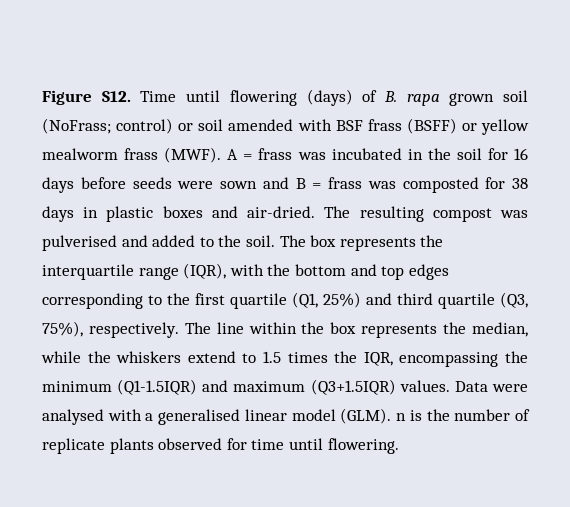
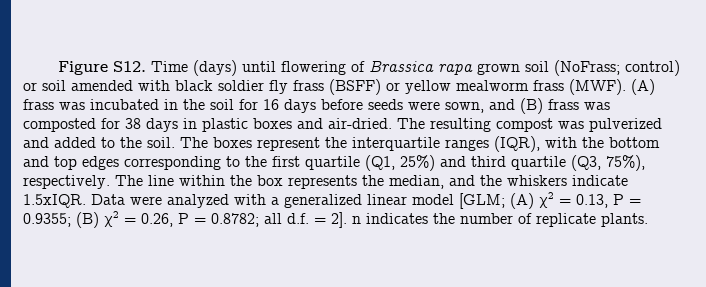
- Figure S12. Time until flowering (days) of B. rapa grown soil (NoFrass; control) or soil amended with BSF frass (BSFF) or yellow mealworm frass (MWF).
+ Figure S12. Time (days) until flowering of Brassica rapa grown soil (NoFrass; control) or soil amended with black soldier fly frass (BSFF) or yellow mealworm frass (MWF).
- A = frass was incubated in the soil for 16 days before seeds were sown and B = frass was composted for 38 days in plastic boxes and air-dried.
+ (A) frass was incubated in the soil for 16 days before seeds were sown, and (B) frass was composted for 38 days in plastic boxes and air-dried.
- The resulting compost was pulverised and added to the soil.
+ The resulting compost was pulverized and added to the soil.
- The box represents the interquartile range (IQR), with the bottom and top edges corresponding to the first quartile (Q1, 25%) and third quartile (Q3, 75%), respectively.
+ The boxes represent the interquartile ranges (IQR), with the bottom and top edges corresponding to the first quartile (Q1, 25%) and third quartile (Q3, 75%), respectively.
- The line within the box represents the median, while the whiskers extend to 1.5 times the IQR, encompassing the minimum (Q1-1.5IQR) and maximum (Q3+1.5IQR) values. Data were analysed with a generalised linear model (GLM). n is the number of replicate plants observed for time until flowering.
+ The line within the box represents the median, and the whiskers indicate 1.5xIQR. Data were analyzed with a generalized linear model [GLM; (A) χ2 = 0.13, P = 0.9355; (B) χ2 = 0.26, P = 0.8782; all d.f. = 2]. n indicates the number of replicate plants.

